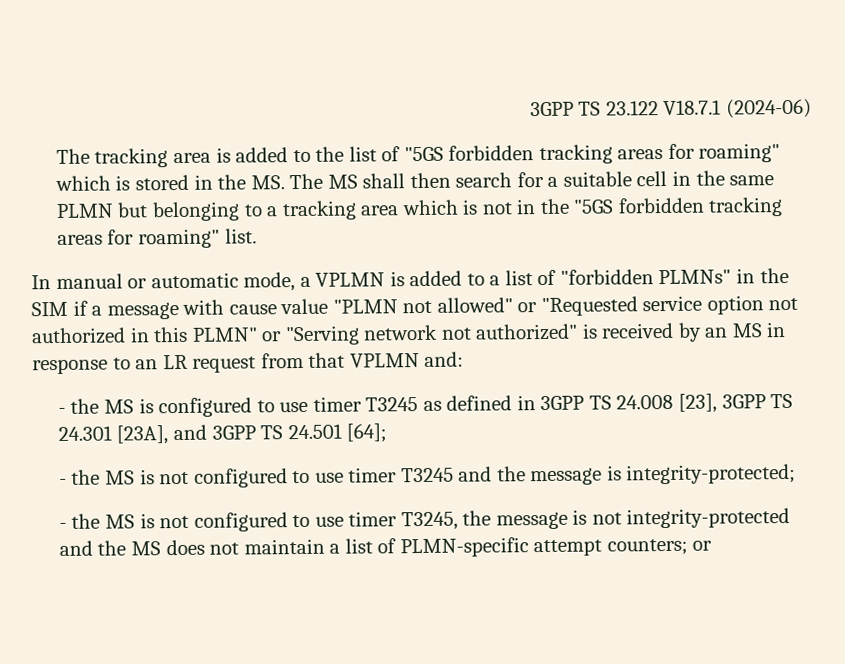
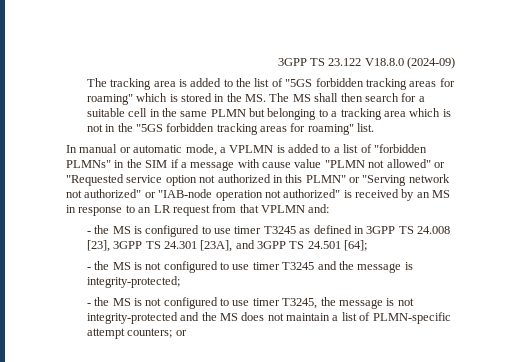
- 3GPP TS 23.122 V18.7.1 (2024-06)
+ 3GPP TS 23.122 V18.8.0 (2024-09)
- In manual or automatic mode, a VPLMN is added to a list of "forbidden PLMNs" in the SIM if a message with cause value "PLMN not allowed" or "Requested service option not authorized in this PLMN" or "Serving network not authorized" is received by an MS in response to an LR request from that VPLMN and:
+ In manual or automatic mode, a VPLMN is added to a list of "forbidden PLMNs" in the SIM if a message with cause value "PLMN not allowed" or "Requested service option not authorized in this PLMN" or "Serving network not authorized" or "IAB-node operation not authorized" is received by an MS in response to an LR request from that VPLMN and:

